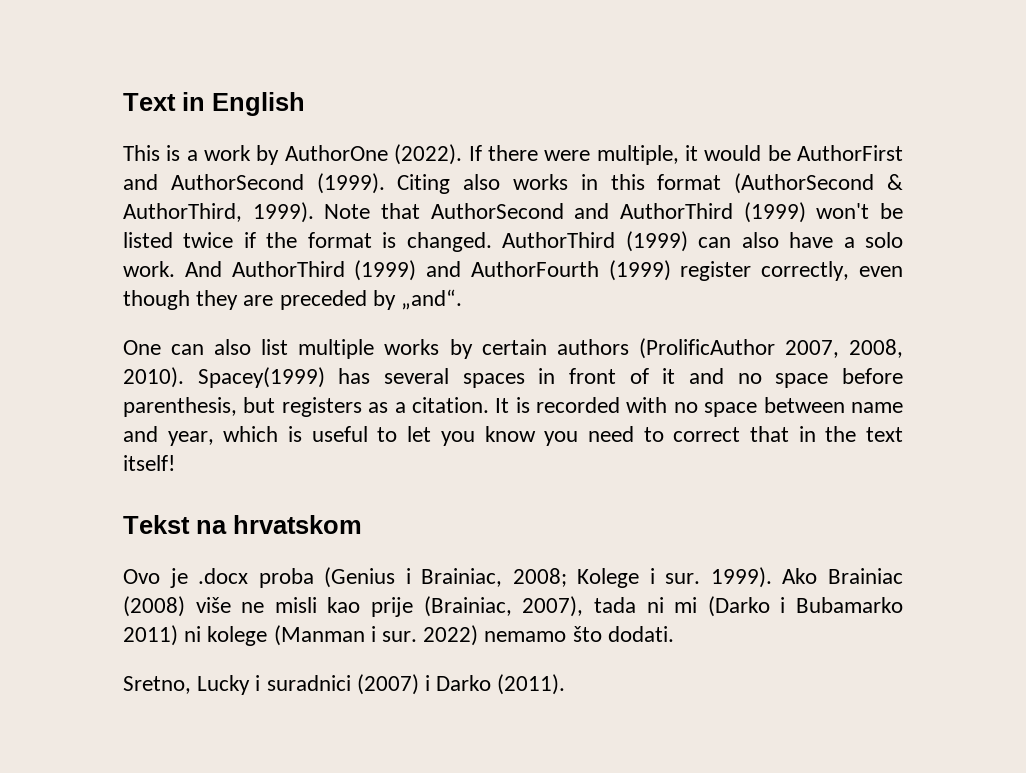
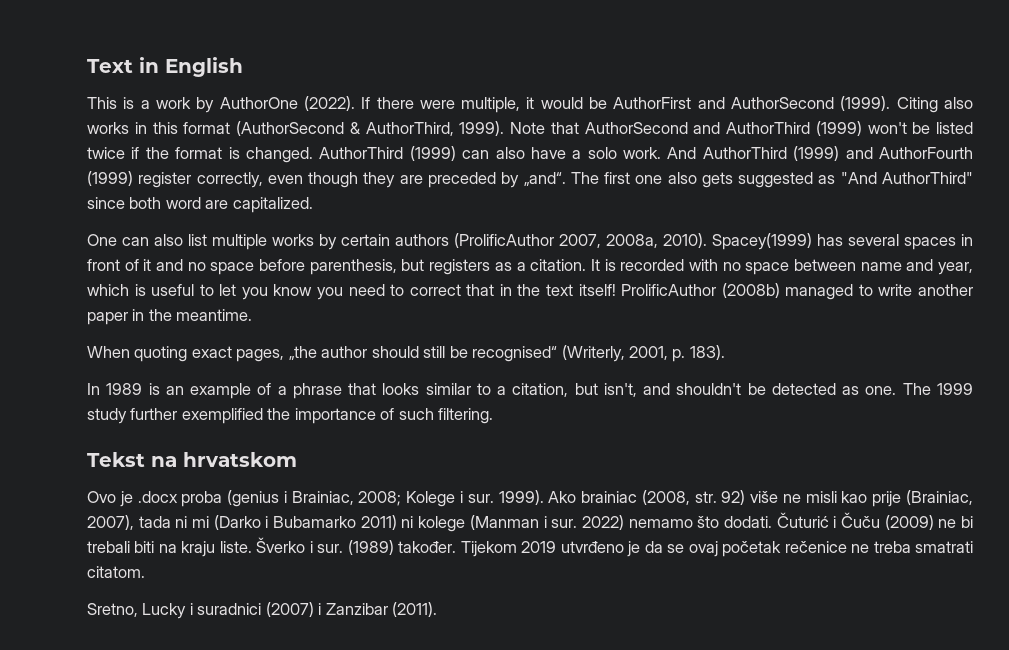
+ The first one also gets suggested as "And AuthorThird" since both word are capitalized.
- One can also list multiple works by certain authors (ProlificAuthor 2007, 2008, 2010).
+ One can also list multiple works by certain authors (ProlificAuthor 2007, 2008a, 2010).
+ ProlificAuthor (2008b) managed to write another paper in the meantime.
+ When quoting exact pages, „the author should still be recognised“ (Writerly, 2001, p. 183).
+ In 1989 is an example of a phrase that looks similar to a citation, but isn't, and shouldn't be detected as one. The 1999 study further exemplified the importance of such filtering.
- Ovo je .docx proba (Genius i Brainiac, 2008; Kolege i sur.
+ Ovo je .docx proba (genius i Brainiac, 2008; Kolege i sur.
- Ako Brainiac (2008) više ne misli kao prije (Brainiac, 2007), tada ni mi (Darko i Bubamarko 2011) ni kolege (Manman i sur.
+ Ako brainiac (2008, str. 92) više ne misli kao prije (Brainiac, 2007), tada ni mi (Darko i Bubamarko 2011) ni kolege (Manman i sur.
+ Čuturić i Čuču (2009) ne bi trebali biti na kraju liste. Šverko i sur. (1989) također. Tijekom 2019 utvrđeno je da se ovaj početak rečenice ne treba smatrati citatom.
- Sretno, Lucky i suradnici (2007) i Darko (2011).
+ Sretno, Lucky i suradnici (2007) i Zanzibar (2011).

